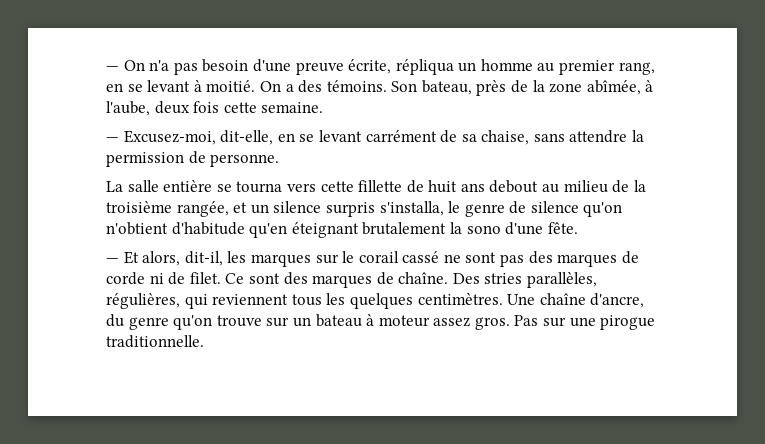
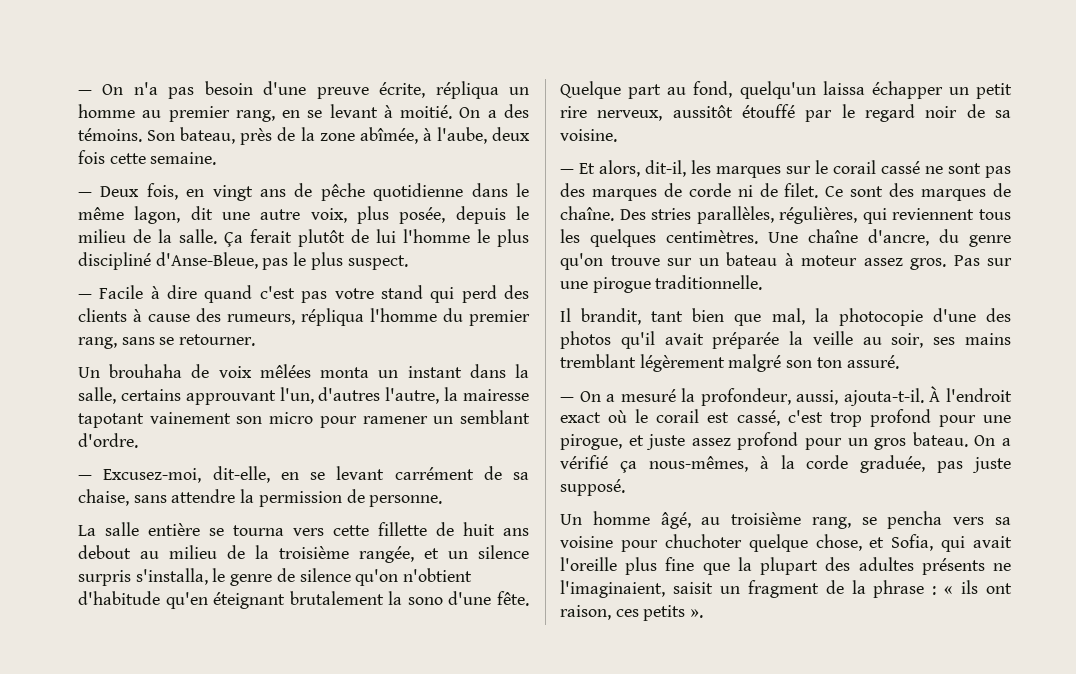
+ — Deux fois, en vingt ans de pêche quotidienne dans le même lagon, dit une autre voix, plus posée, depuis le milieu de la salle. Ça ferait plutôt de lui l'homme le plus discipliné d'Anse-Bleue, pas le plus suspect.
+ — Facile à dire quand c'est pas votre stand qui perd des clients à cause des rumeurs, répliqua l'homme du premier rang, sans se retourner.
+ Un brouhaha de voix mêlées monta un instant dans la salle, certains approuvant l'un, d'autres l'autre, la mairesse tapotant vainement son micro pour ramener un semblant d'ordre.
+ Quelque part au fond, quelqu'un laissa échapper un petit rire nerveux, aussitôt étouffé par le regard noir de sa voisine.
+ Il brandit, tant bien que mal, la photocopie d'une des photos qu'il avait préparée la veille au soir, ses mains tremblant légèrement malgré son ton assuré.
+ — On a mesuré la profondeur, aussi, ajouta-t-il. À l'endroit exact où le corail est cassé, c'est trop profond pour une pirogue, et juste assez profond pour un gros bateau. On a vérifié ça nous-mêmes, à la corde graduée, pas juste supposé.
+ Un homme âgé, au troisième rang, se pencha vers sa voisine pour chuchoter quelque chose, et Sofia, qui avait l'oreille plus fine que la plupart des adultes présents ne l'imaginaient, saisit un fragment de la phrase : « ils ont raison, ces petits ».

